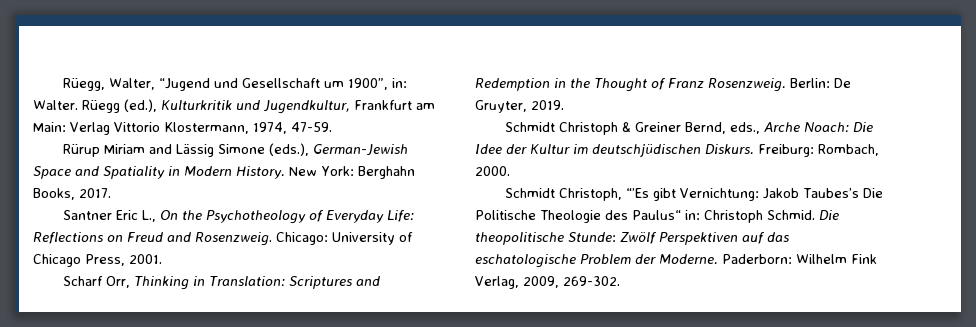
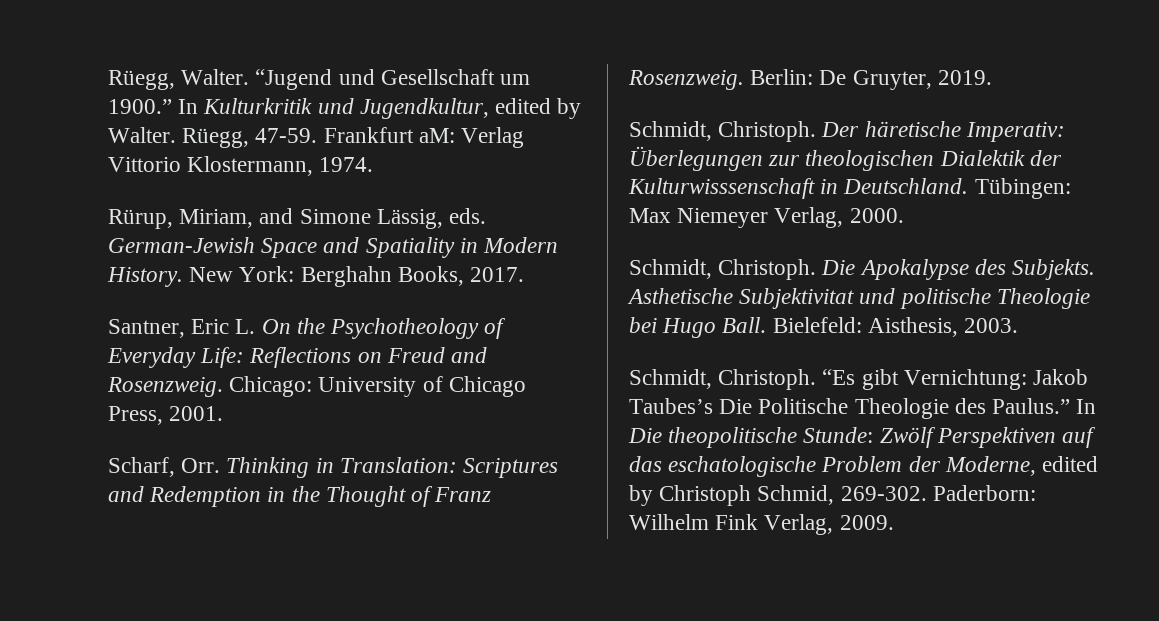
- Rüegg, Walter, “Jugend und Gesellschaft um 1900”, in: Walter. Rüegg (ed.), Kulturkritik und Jugendkultur, Frankfurt am Main: Verlag Vittorio Klostermann, 1974, 47-59.
- Rürup Miriam and Lässig Simone (eds.), German-Jewish Space and Spatiality in Modern History.
+ Rüegg, Walter. “Jugend und Gesellschaft um 1900.” In Kulturkritik und Jugendkultur, edited by Walter. Rüegg, 47-59. Frankfurt aM: Verlag Vittorio Klostermann, 1974.
+ Rürup, Miriam, and Simone Lässig, eds. German-Jewish Space and Spatiality in Modern History.
- Santner Eric L., On the Psychotheology of Everyday Life: Reflections on Freud and Rosenzweig.
+ Santner, Eric L. On the Psychotheology of Everyday Life: Reflections on Freud and Rosenzweig.
- Scharf Orr, Thinking in Translation: Scriptures and Redemption in the Thought of Franz Rosenzweig.
+ Scharf, Orr. Thinking in Translation: Scriptures and Redemption in the Thought of Franz Rosenzweig.
- Schmidt Christoph & Greiner Bernd, eds., Arche Noach: Die Idee der Kultur im deutschjüdischen Diskurs. Freiburg: Rombach, 2000.
- Schmidt Christoph, “’Es gibt Vernichtung: Jakob Taubes’s Die Politische Theologie des Paulus“ in: Christoph Schmid. Die theopolitische Stunde: Zwölf Perspektiven auf das eschatologische Problem der Moderne.
+ Schmidt, Christoph. Der häretische Imperativ: Überlegungen zur theologischen Dialektik der Kulturwisssenschaft in Deutschland. Tübingen: Max Niemeyer Verlag, 2000.
+ Schmidt, Christoph. Die Apokalypse des Subjekts. Asthetische Subjektivitat und politische Theologie bei Hugo Ball. Bielefeld: Aisthesis, 2003.
+ Schmidt, Christoph. “Es gibt Vernichtung: Jakob Taubes’s Die Politische Theologie des Paulus.” In Die theopolitische Stunde: Zwölf Perspektiven auf das eschatologische Problem der Moderne, edited by Christoph Schmid, 269-302.
- Paderborn: Wilhelm Fink Verlag, 2009, 269-302.
+ Paderborn: Wilhelm Fink Verlag, 2009.

